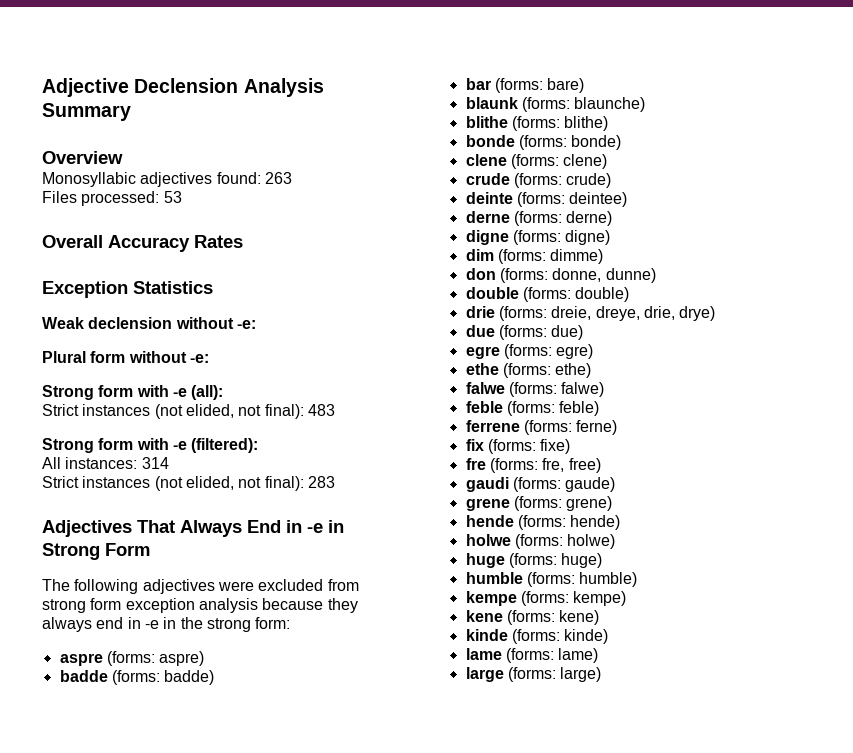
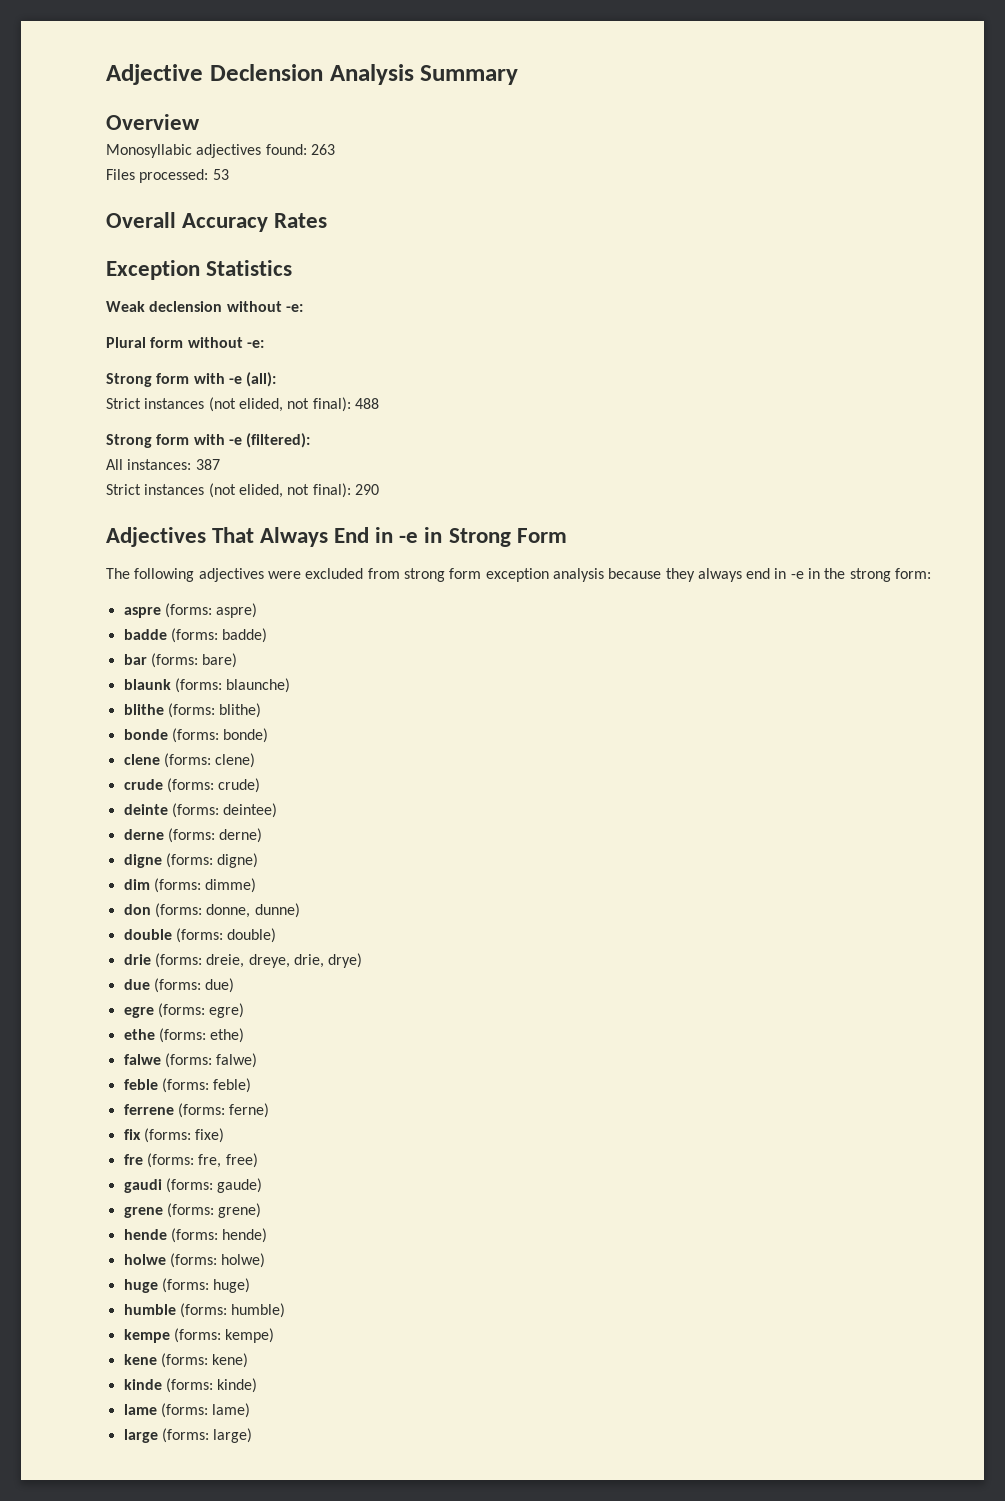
- Strict instances (not elided, not final): 483
+ Strict instances (not elided, not final): 488
- All instances: 314
- Strict instances (not elided, not final): 283
+ All instances: 387
+ Strict instances (not elided, not final): 290

